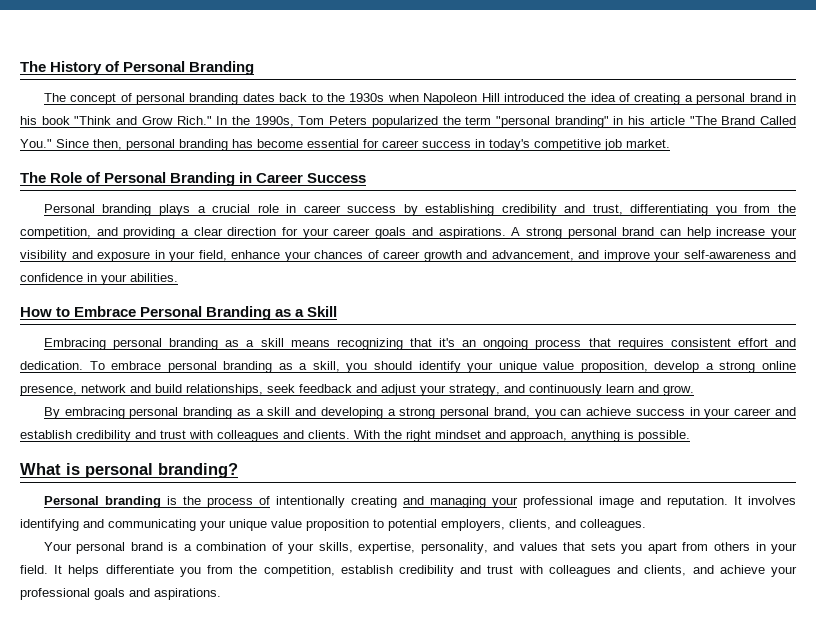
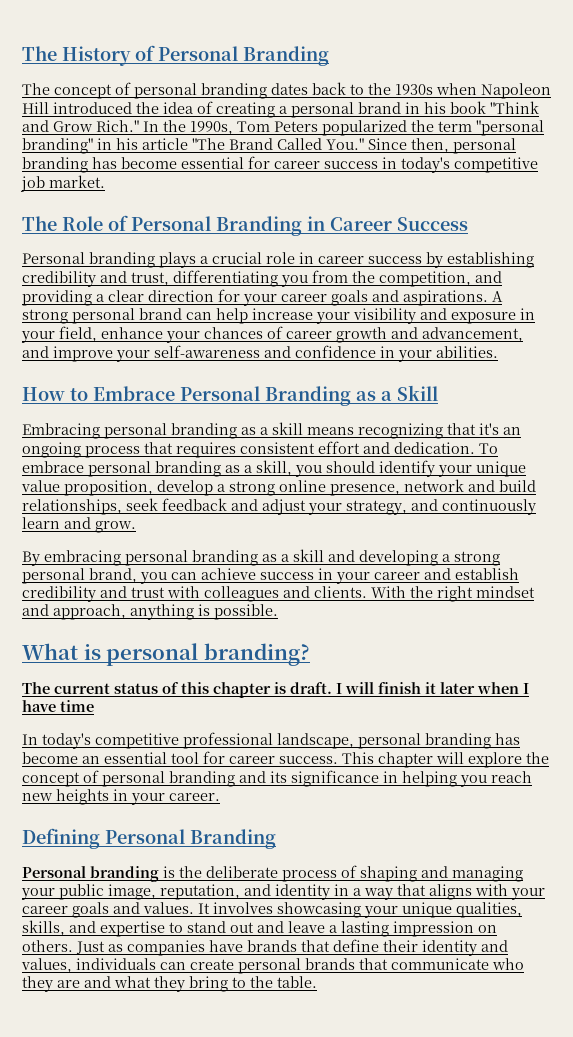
+ The current status of this chapter is draft. I will finish it later when I have time
+ In today's competitive professional landscape, personal branding has become an essential tool for career success. This chapter will explore the concept of personal branding and its significance in helping you reach new heights in your career.
+ Defining Personal Branding
- Personal branding is the process of intentionally creating and managing your professional image and reputation. It involves identifying and communicating your unique value proposition to potential employers, clients, and colleagues.
- Your personal brand is a combination of your skills, expertise, personality, and values that sets you apart from others in your field. It helps differentiate you from the competition, establish credibility and trust with colleagues and clients, and achieve your professional goals and aspirations.
+ Personal branding is the deliberate process of shaping and managing your public image, reputation, and identity in a way that aligns with your career goals and values. It involves showcasing your unique qualities, skills, and expertise to stand out and leave a lasting impression on others. Just as companies have brands that define their identity and values, individuals can create personal brands that communicate who they are and what they bring to the table.

